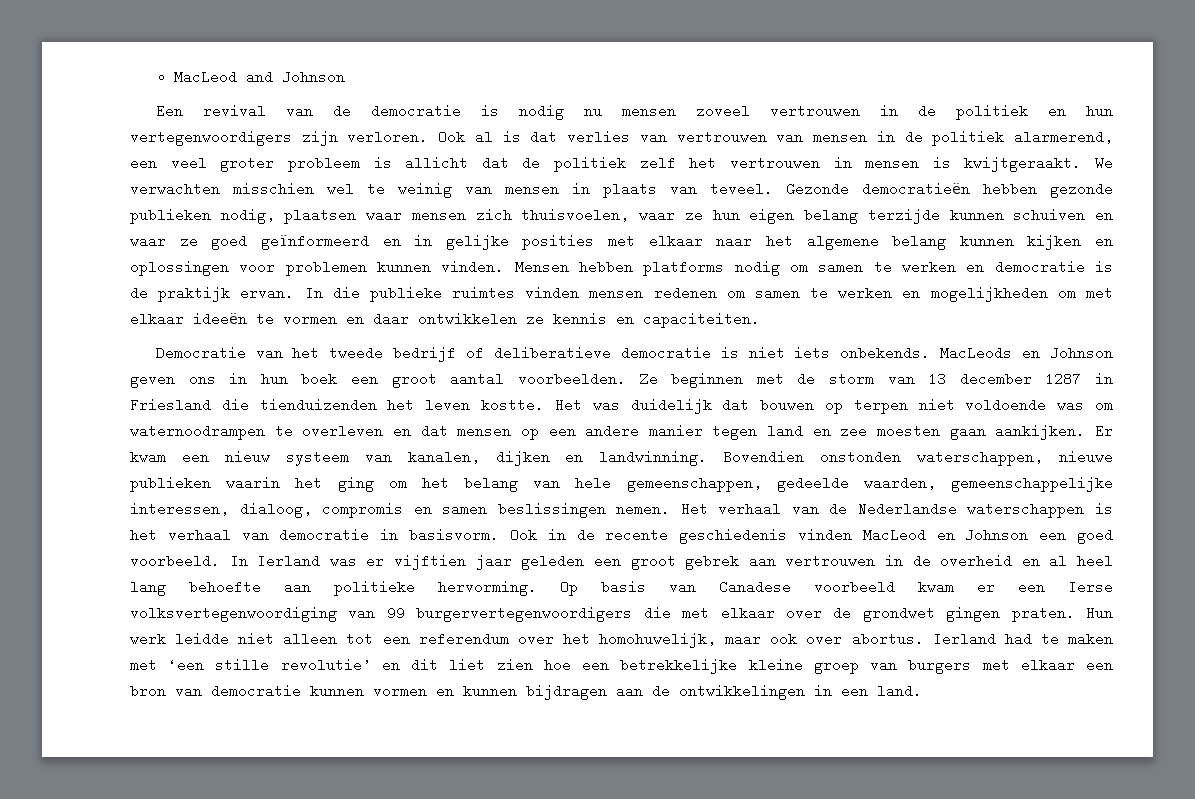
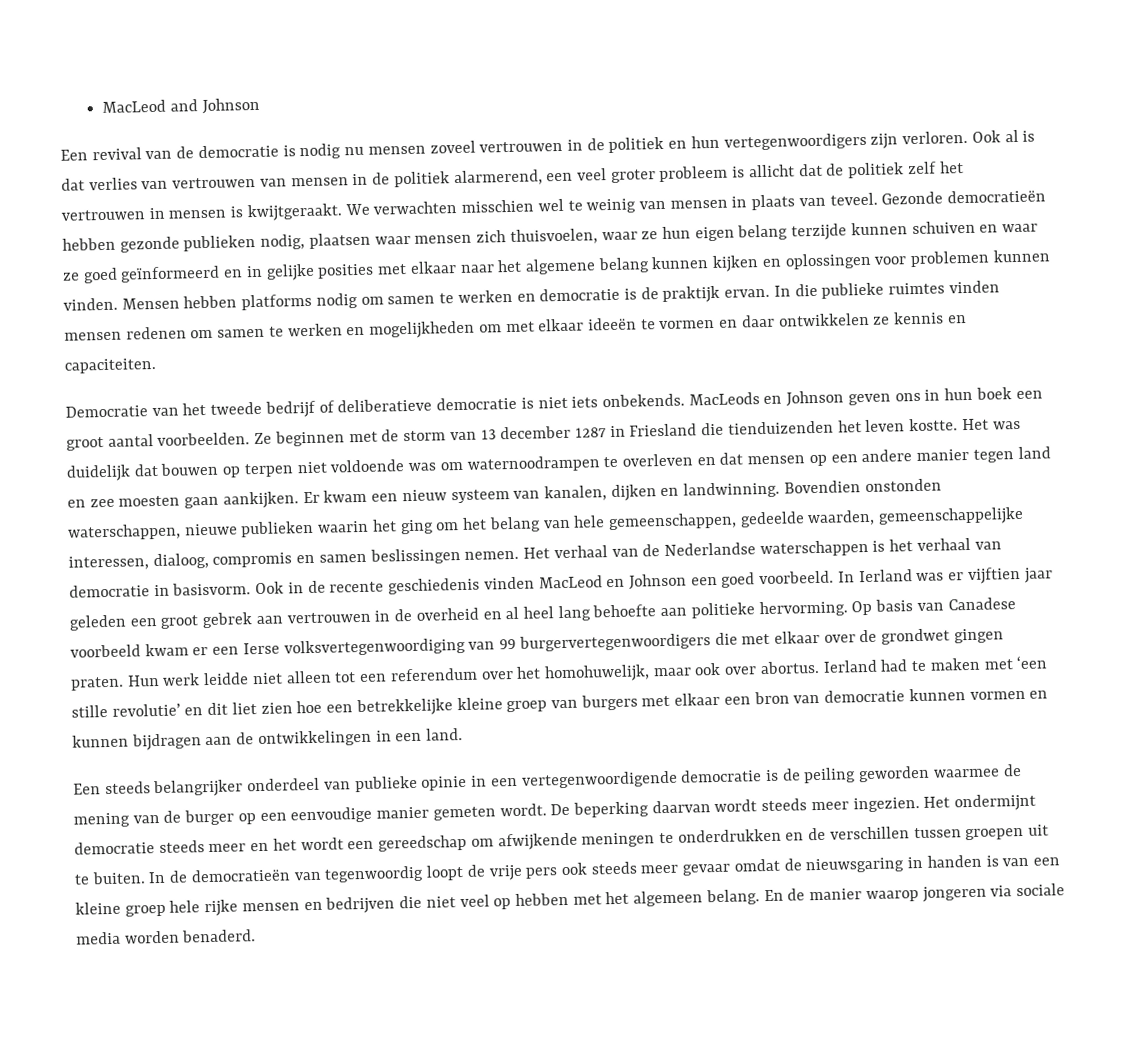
+ Een steeds belangrijker onderdeel van publieke opinie in een vertegenwoordigende democratie is de peiling geworden waarmee de mening van de burger op een eenvoudige manier gemeten wordt. De beperking daarvan wordt steeds meer ingezien. Het ondermijnt democratie steeds meer en het wordt een gereedschap om afwijkende meningen te onderdrukken en de verschillen tussen groepen uit te buiten. In de democratieën van tegenwoordig loopt de vrije pers ook steeds meer gevaar omdat de nieuwsgaring in handen is van een kleine groep hele rijke mensen en bedrijven die niet veel op hebben met het algemeen belang. En de manier waarop jongeren via sociale media worden benaderd.

